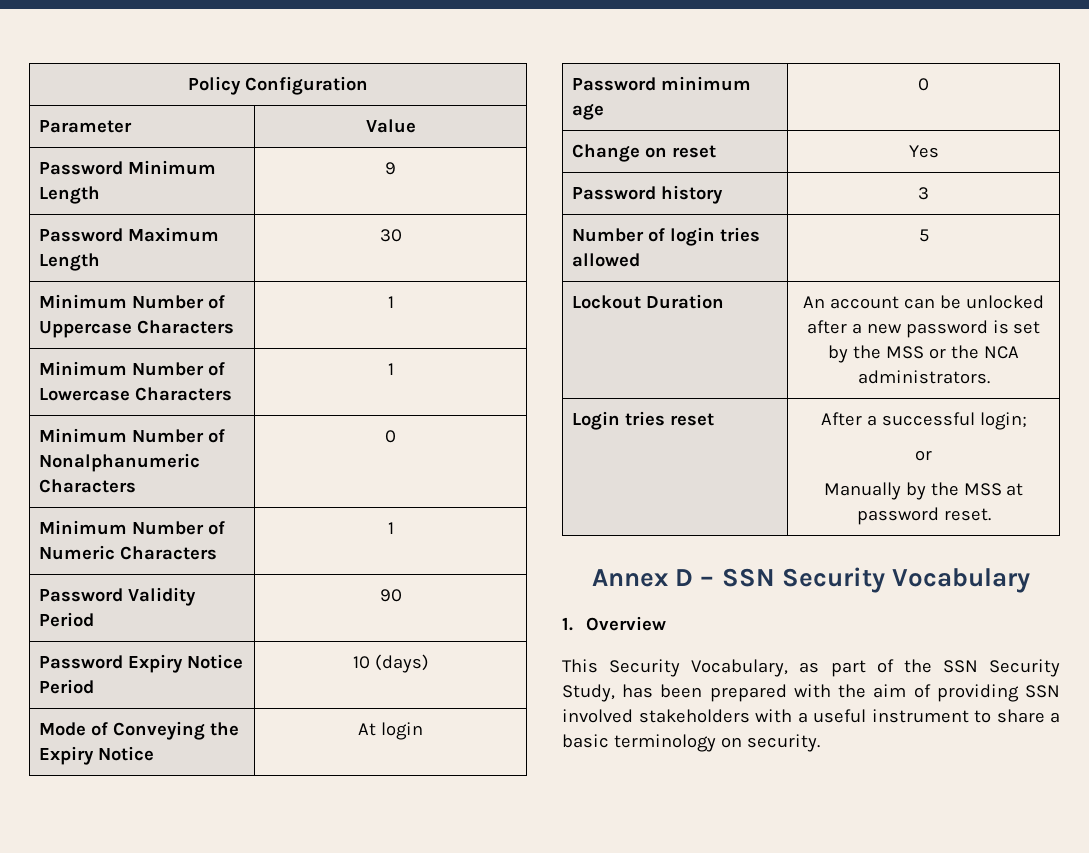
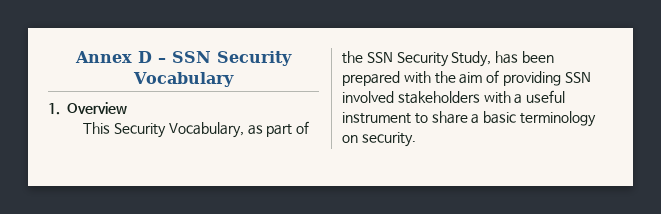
- Policy Configuration
- Parameter | Value
- Password Minimum Length | 9
- Password Maximum Length | 30
- Minimum Number of Uppercase Characters | 1
- Minimum Number of Lowercase Characters | 1
- Minimum Number of Nonalphanumeric Characters | 0
- Minimum Number of Numeric Characters | 1
- Password Validity Period | 90
- Password Expiry Notice Period | 10 (days)
- Mode of Conveying the Expiry Notice | At login
- Password minimum age | 0
- Change on reset | Yes
- Password history | 3
- Number of login tries allowed | 5
- Lockout Duration | An account can be unlocked after a new password is set by the MSS or the NCA administrators.
- Login tries reset | After a successful login;
- or
- Manually by the MSS at password reset.

